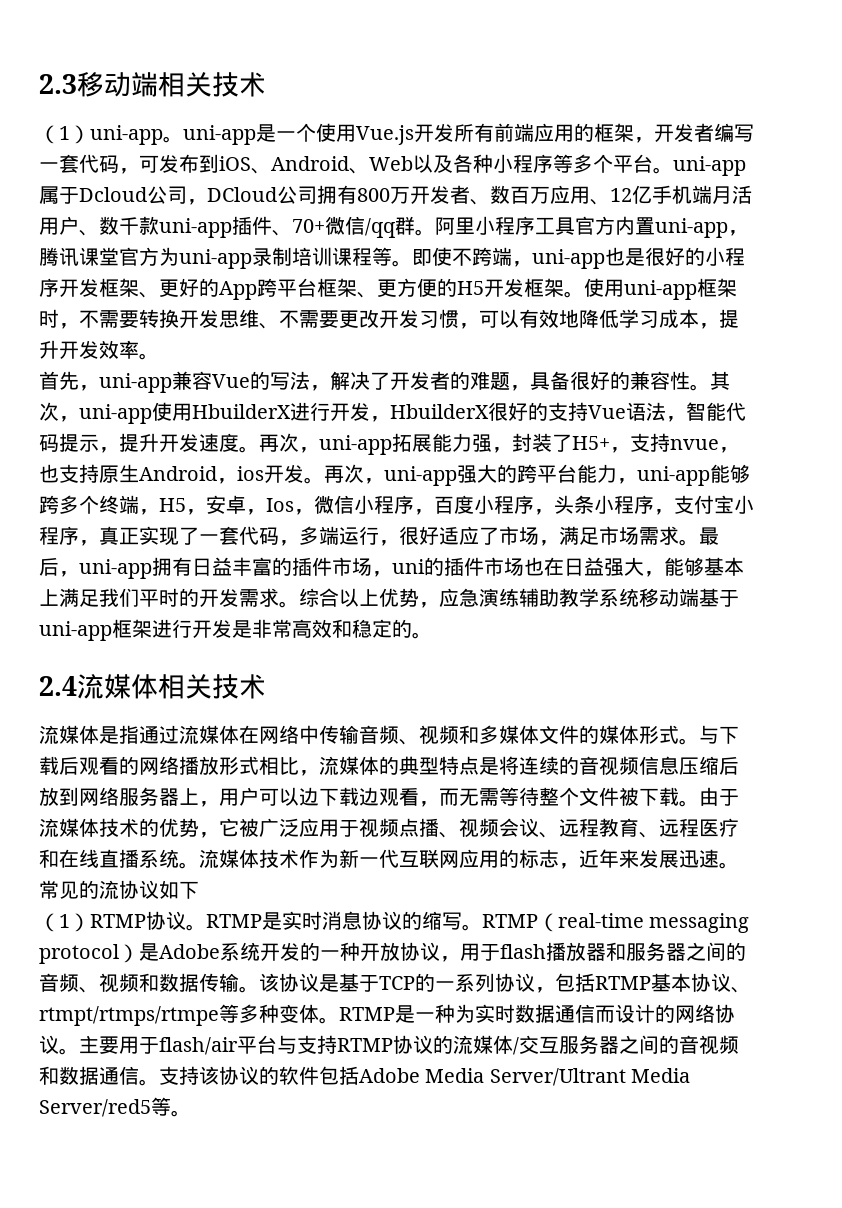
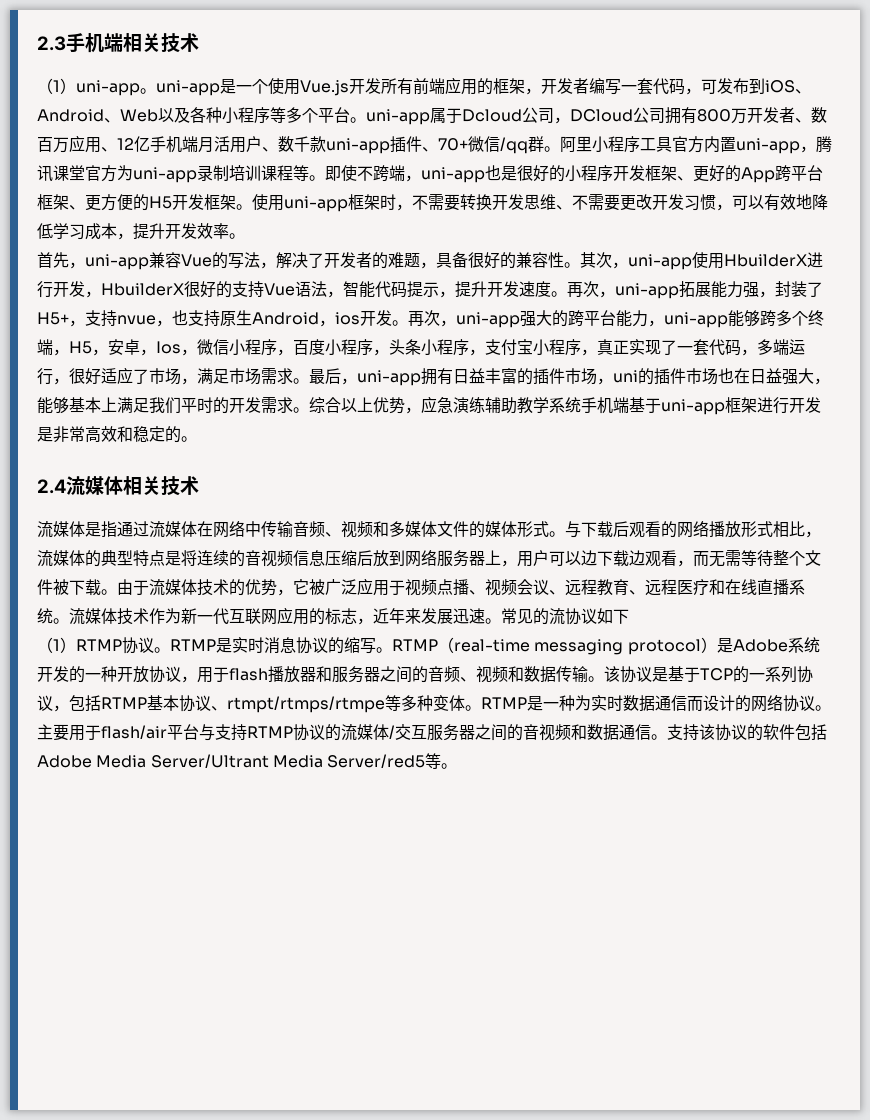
- 2.3移动端相关技术
+ 2.3手机端相关技术
- 综合以上优势，应急演练辅助教学系统移动端基于uni-app框架进行开发是非常高效和稳定的。
+ 综合以上优势，应急演练辅助教学系统手机端基于uni-app框架进行开发是非常高效和稳定的。

